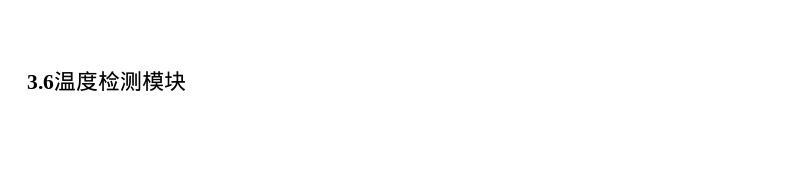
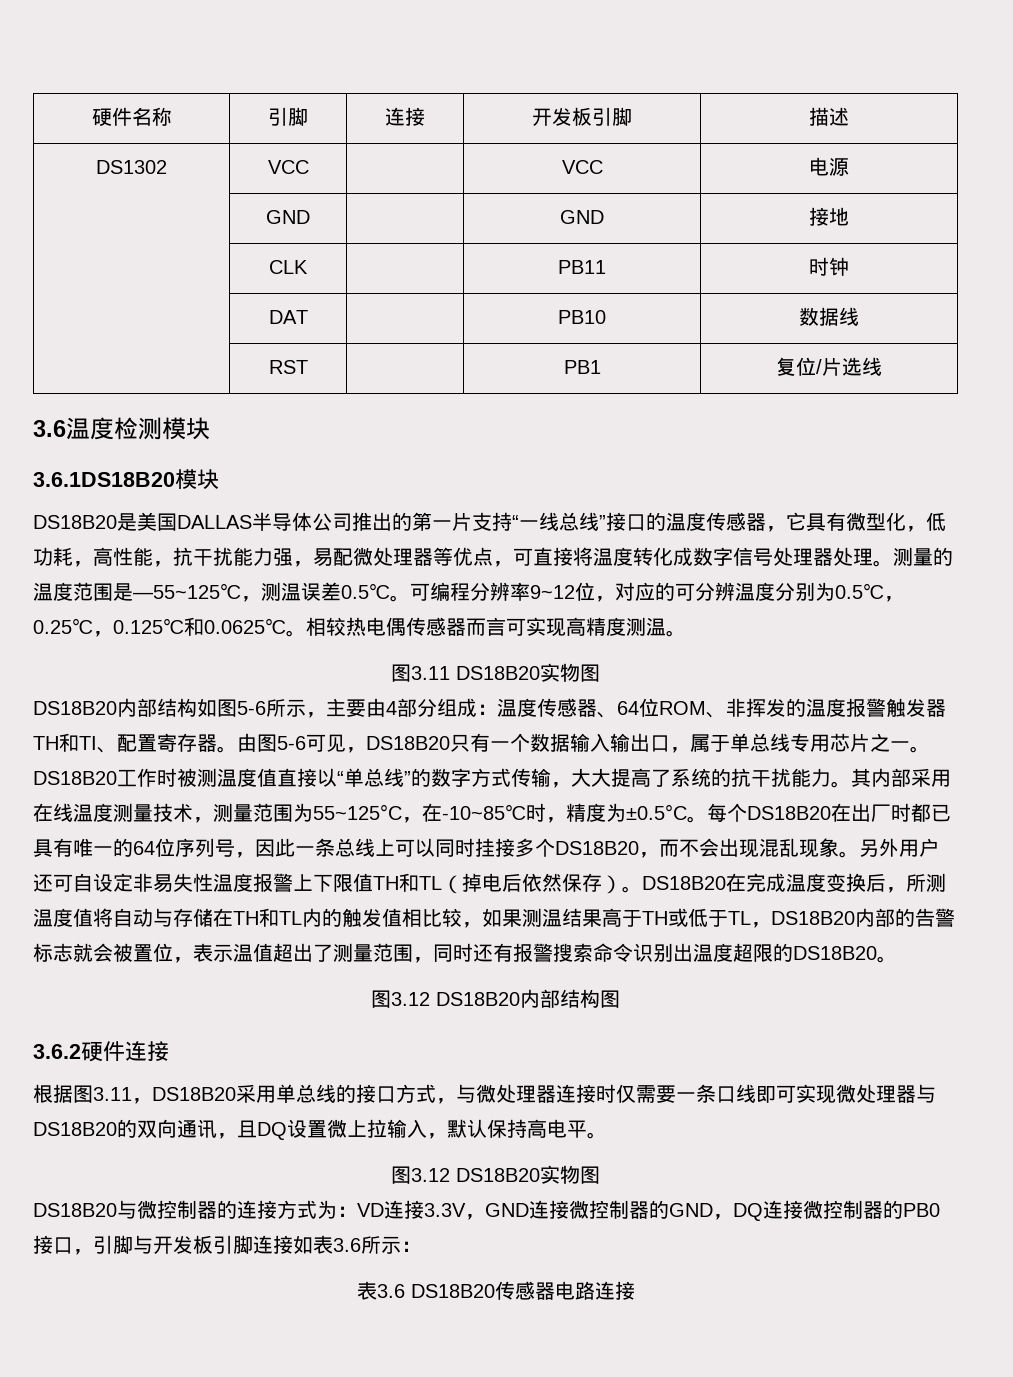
+ 硬件名称 | 引脚 | 连接 | 开发板引脚 | 描述
+ DS1302 | VCC | | VCC | 电源
+ | GND | | GND | 接地
+ | CLK | | PB11 | 时钟
+ | DAT | | PB10 | 数据线
+ | RST | | PB1 | 复位/片选线
  3.6温度检测模块
+ 3.6.1DS18B20模块
+ DS18B20是美国DALLAS半导体公司推出的第一片支持“一线总线”接口的温度传感器，它具有微型化，低功耗，高性能，抗干扰能力强，易配微处理器等优点，可直接将温度转化成数字信号处理器处理。测量的温度范围是—55~125℃，测温误差0.5℃。可编程分辨率9~12位，对应的可分辨温度分别为0.5℃，0.25℃，0.125℃和0.0625℃。相较热电偶传感器而言可实现高精度测温。
+ 图3.11 DS18B20实物图
+ DS18B20内部结构如图5-6所示，主要由4部分组成：温度传感器、64位ROM、非挥发的温度报警触发器TH和TI、配置寄存器。由图5-6可见，DS18B20只有一个数据输入输出口，属于单总线专用芯片之一。DS18B20工作时被测温度值直接以“单总线”的数字方式传输，大大提高了系统的抗干扰能力。其内部采用在线温度测量技术，测量范围为55~125°C，在-10~85℃时，精度为±0.5°C。每个DS18B20在出厂时都已具有唯一的64位序列号，因此一条总线上可以同时挂接多个DS18B20，而不会出现混乱现象。另外用户还可自设定非易失性温度报警上下限值TH和TL（掉电后依然保存）。DS18B20在完成温度变换后，所测温度值将自动与存储在TH和TL内的触发值相比较，如果测温结果高于TH或低于TL，DS18B20内部的告警标志就会被置位，表示温值超出了测量范围，同时还有报警搜索命令识别出温度超限的DS18B20。
+ 图3.12 DS18B20内部结构图
+ 3.6.2硬件连接
+ 根据图3.11，DS18B20采用单总线的接口方式，与微处理器连接时仅需要一条口线即可实现微处理器与DS18B20的双向通讯，且DQ设置微上拉输入，默认保持高电平。
+ 图3.12 DS18B20实物图
+ DS18B20与微控制器的连接方式为：VD连接3.3V，GND连接微控制器的GND，DQ连接微控制器的PB0接口，引脚与开发板引脚连接如表3.6所示：
+ 表3.6 DS18B20传感器电路连接

